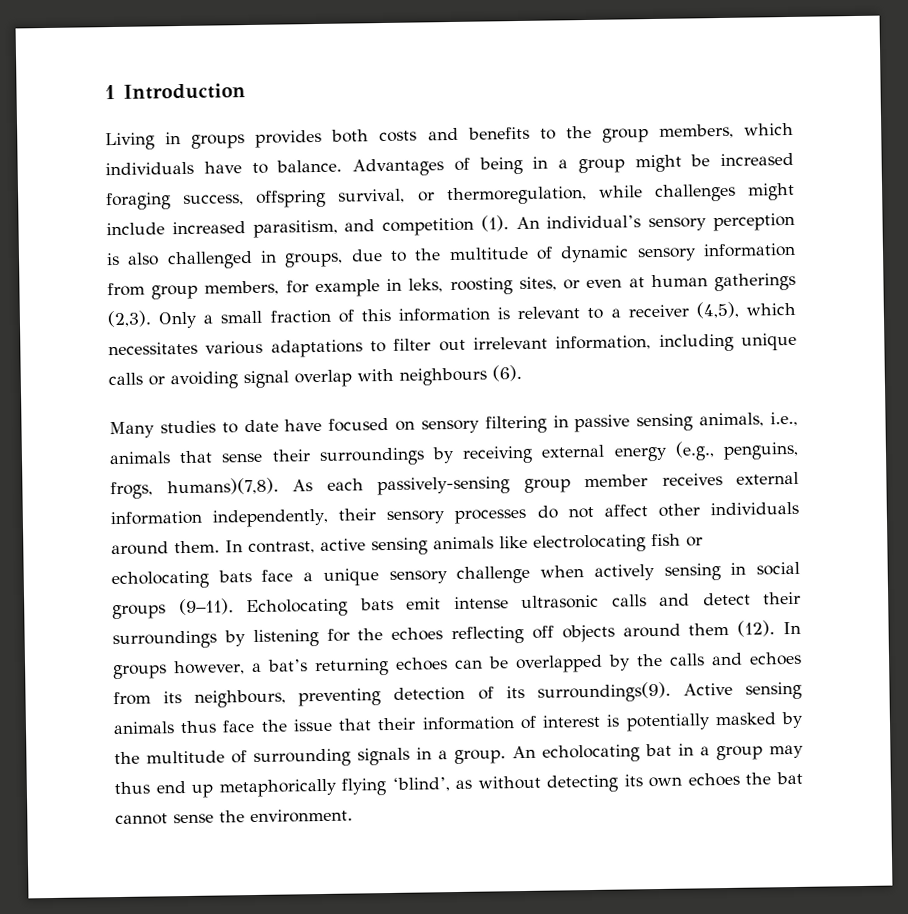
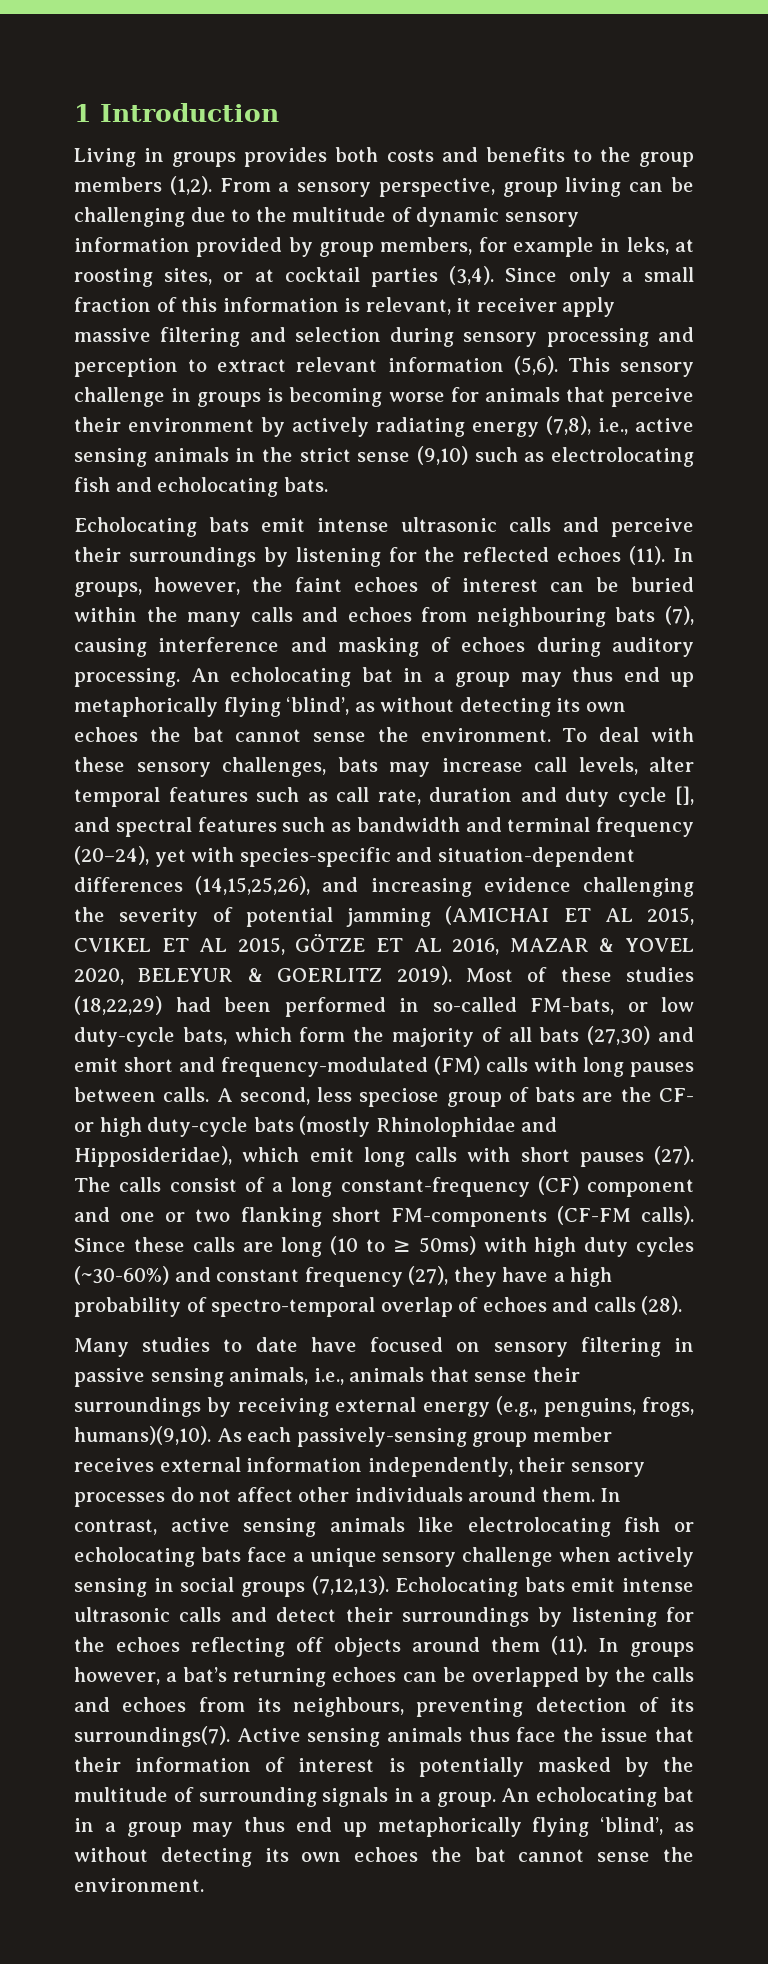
- Living in groups provides both costs and benefits to the group members, which individuals have to balance. Advantages of being in a group might be increased foraging success, offspring survival, or thermoregulation, while challenges might include increased parasitism, and competition (1). An individual’s sensory perception is also challenged in groups, due to the multitude of dynamic sensory information from group members, for example in leks, roosting sites, or even at human gatherings (2,3). Only a small fraction of this information is relevant to a receiver (4,5), which necessitates various adaptations to filter out irrelevant information, including unique calls or avoiding signal overlap with neighbours (6).
+ Living in groups provides both costs and benefits to the group members (1,2). From a sensory perspective, group living can be challenging due to the multitude of dynamic sensory information provided by group members, for example in leks, at roosting sites, or at cocktail parties (3,4). Since only a small fraction of this information is relevant, it receiver apply massive filtering and selection during sensory processing and perception to extract relevant information (5,6). This sensory challenge in groups is becoming worse for animals that perceive their environment by actively radiating energy (7,8), i.e., active sensing animals in the strict sense (9,10) such as electrolocating fish and echolocating bats.
+ Echolocating bats emit intense ultrasonic calls and perceive their surroundings by listening for the reflected echoes (11). In groups, however, the faint echoes of interest can be buried within the many calls and echoes from neighbouring bats (7), causing interference and masking of echoes during auditory processing. An echolocating bat in a group may thus end up metaphorically flying ‘blind’, as without detecting its own echoes the bat cannot sense the environment. To deal with these sensory challenges, bats may increase call levels, alter temporal features such as call rate, duration and duty cycle [], and spectral features such as bandwidth and terminal frequency (20–24), yet with species-specific and situation-dependent differences (14,15,25,26), and increasing evidence challenging the severity of potential jamming (AMICHAI ET AL 2015, CVIKEL ET AL 2015, GÖTZE ET AL 2016, MAZAR & YOVEL 2020, BELEYUR & GOERLITZ 2019). Most of these studies (18,22,29) had been performed in so-called FM-bats, or low duty-cycle bats, which form the majority of all bats (27,30) and emit short and frequency-modulated (FM) calls with long pauses between calls. A second, less speciose group of bats are the CF- or high duty-cycle bats (mostly Rhinolophidae and Hipposideridae), which emit long calls with short pauses (27). The calls consist of a long constant-frequency (CF) component and one or two flanking short FM-components (CF-FM calls). Since these calls are long (10 to ≥ 50ms) with high duty cycles (~30-60%) and constant frequency (27), they have a high probability of spectro-temporal overlap of echoes and calls (28).
- Many studies to date have focused on sensory filtering in passive sensing animals, i.e., animals that sense their surroundings by receiving external energy (e.g., penguins, frogs, humans)(7,8).
+ Many studies to date have focused on sensory filtering in passive sensing animals, i.e., animals that sense their surroundings by receiving external energy (e.g., penguins, frogs, humans)(9,10).
- In contrast, active sensing animals like electrolocating fish or echolocating bats face a unique sensory challenge when actively sensing in social groups (9–11).
+ In contrast, active sensing animals like electrolocating fish or echolocating bats face a unique sensory challenge when actively sensing in social groups (7,12,13).
- Echolocating bats emit intense ultrasonic calls and detect their surroundings by listening for the echoes reflecting off objects around them (12).
+ Echolocating bats emit intense ultrasonic calls and detect their surroundings by listening for the echoes reflecting off objects around them (11).
- In groups however, a bat’s returning echoes can be overlapped by the calls and echoes from its neighbours, preventing detection of its surroundings(9).
+ In groups however, a bat’s returning echoes can be overlapped by the calls and echoes from its neighbours, preventing detection of its surroundings(7).

